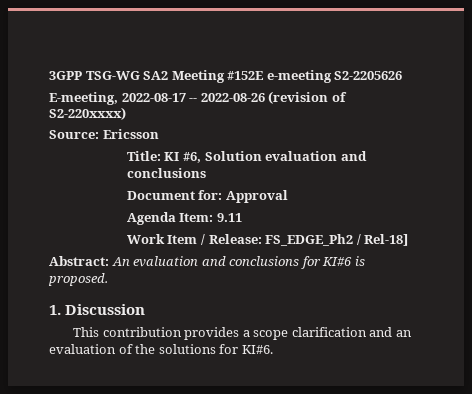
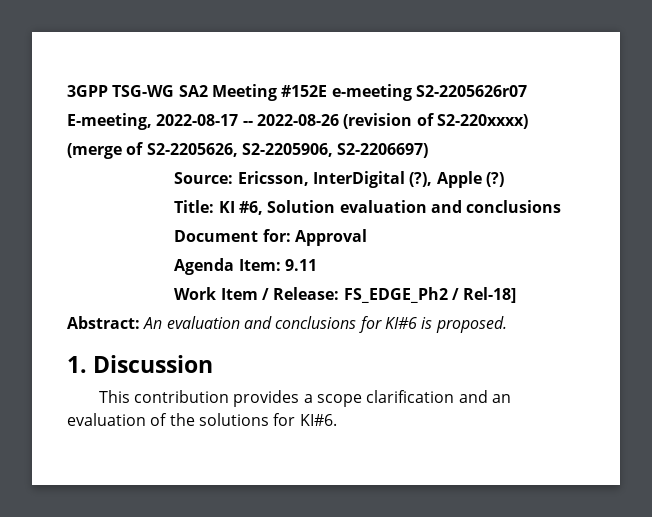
- 3GPP TSG-WG SA2 Meeting #152E e-meeting S2-2205626
+ 3GPP TSG-WG SA2 Meeting #152E e-meeting S2-2205626r07
- Source: Ericsson
+ (merge of S2-2205626, S2-2205906, S2-2206697)
+ Source: Ericsson, InterDigital (?), Apple (?)

